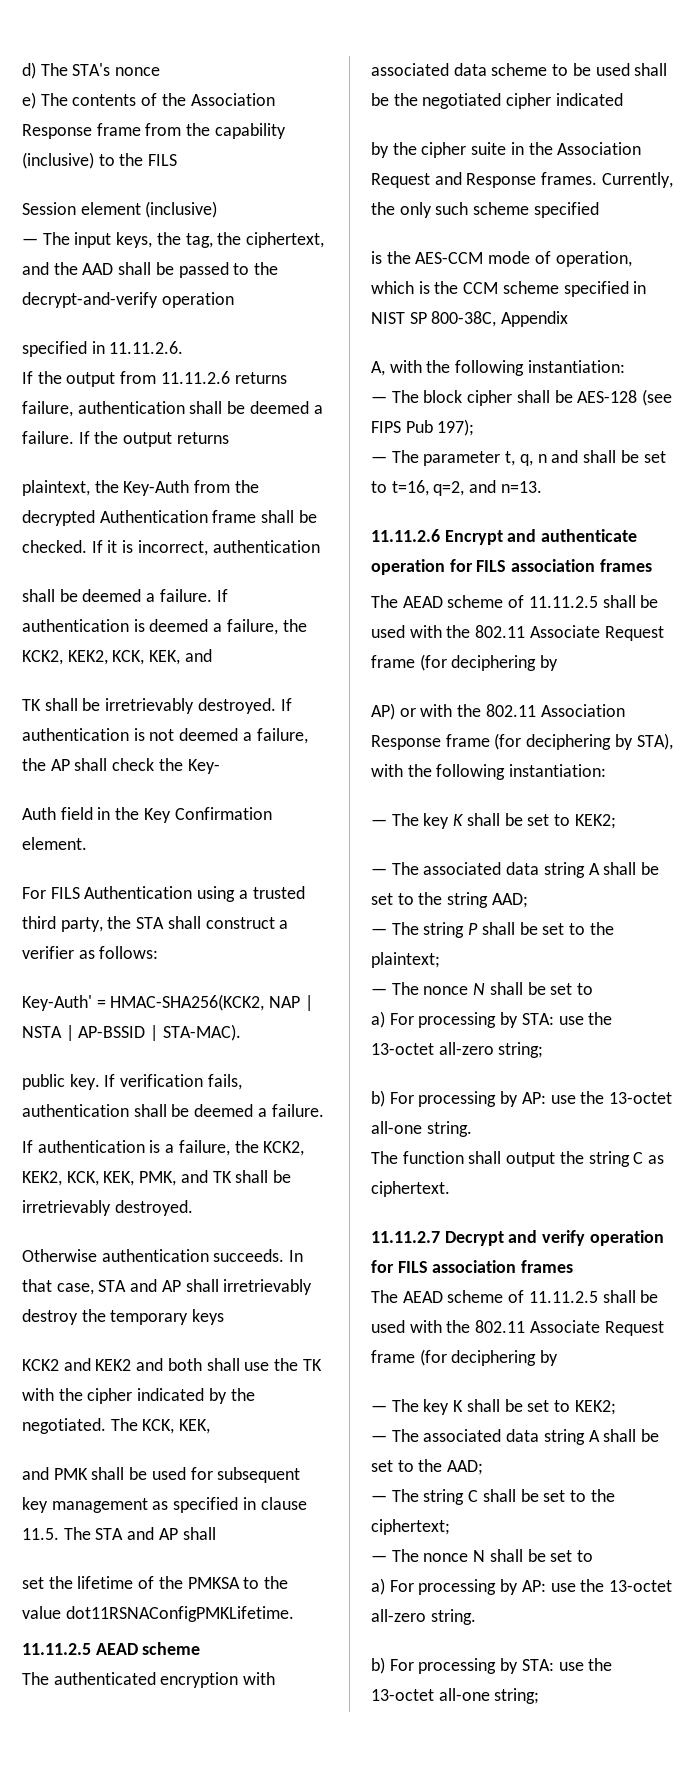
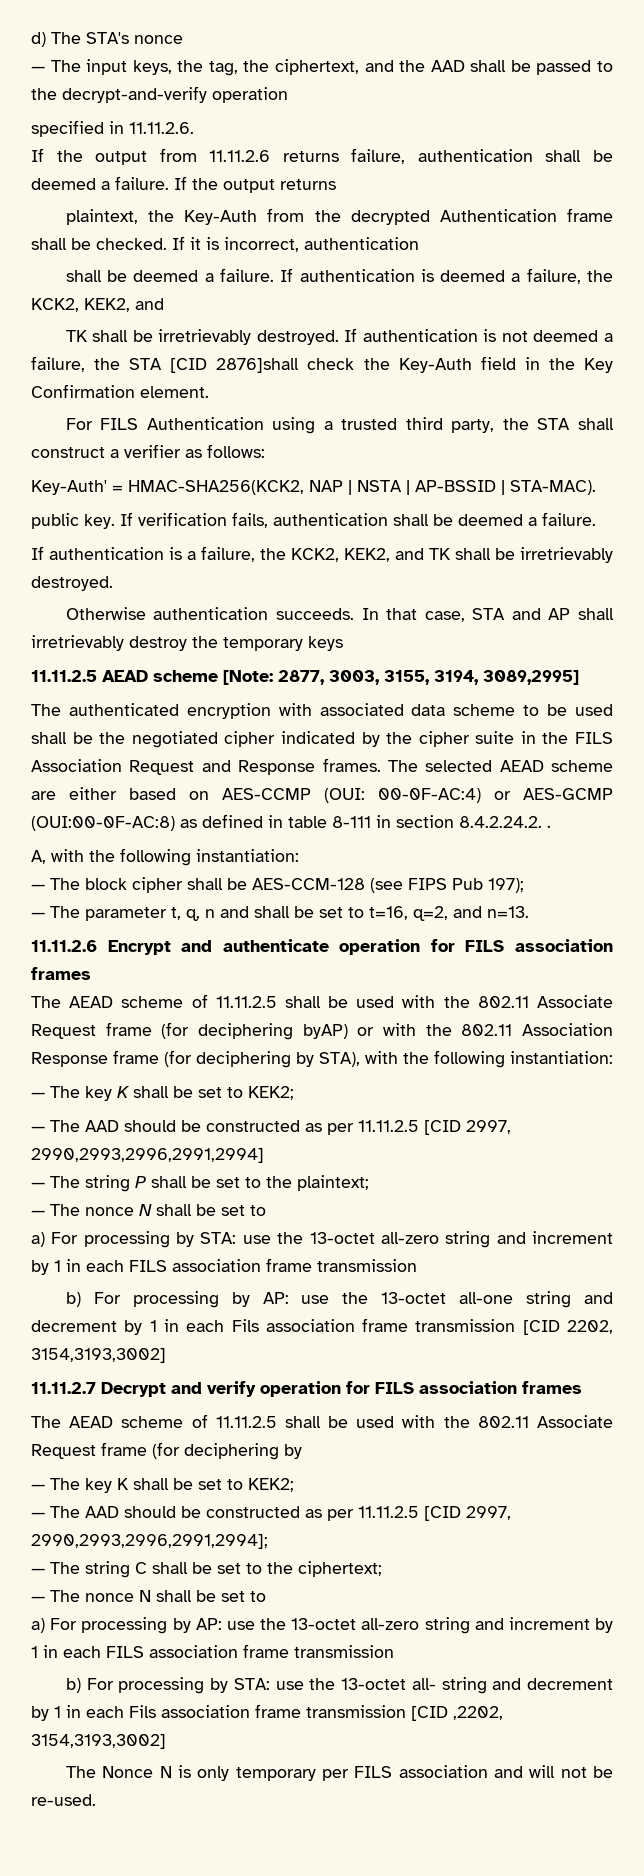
- e) The contents of the Association Response frame from the capability (inclusive) to the FILS
- Session element (inclusive)
- If authentication is deemed a failure, the KCK2, KEK2, KCK, KEK, and
+ If authentication is deemed a failure, the KCK2, KEK2, and
- If authentication is not deemed a failure, the AP shall check the Key-
- Auth field in the Key Confirmation element.
+ If authentication is not deemed a failure, the STA [CID 2876]shall check the Key-Auth field in the Key Confirmation element.
- If authentication is a failure, the KCK2, KEK2, KCK, KEK, PMK, and TK shall be irretrievably destroyed.
+ If authentication is a failure, the KCK2, KEK2, and TK shall be irretrievably destroyed.
- KCK2 and KEK2 and both shall use the TK with the cipher indicated by the negotiated. The KCK, KEK,
- and PMK shall be used for subsequent key management as specified in clause 11.5. The STA and AP shall
- set the lifetime of the PMKSA to the value dot11RSNAConfigPMKLifetime.
- 11.11.2.5 AEAD scheme
+ 11.11.2.5 AEAD scheme [Note: 2877, 3003, 3155, 3194, 3089,2995]
- The authenticated encryption with associated data scheme to be used shall be the negotiated cipher indicated
- by the cipher suite in the Association Request and Response frames.
+ The authenticated encryption with associated data scheme to be used shall be the negotiated cipher indicated by the cipher suite in the FILS Association Request and Response frames.
- Currently, the only such scheme specified
- is the AES-CCM mode of operation, which is the CCM scheme specified in NIST SP 800-38C, Appendix
+ The selected AEAD scheme are either based on AES-CCMP (OUI: 00-0F-AC:4) or AES-GCMP (OUI:00-0F-AC:8) as defined in table 8-111 in section 8.4.2.24.2. .
- — The block cipher shall be AES-128 (see FIPS Pub 197);
+ — The block cipher shall be AES-CCM-128 (see FIPS Pub 197);
  11.11.2.6 Encrypt and authenticate operation for FILS association frames
- The AEAD scheme of 11.11.2.5 shall be used with the 802.11 Associate Request frame (for deciphering by
- AP) or with the 802.11 Association Response frame (for deciphering by STA), with the following instantiation:
+ The AEAD scheme of 11.11.2.5 shall be used with the 802.11 Associate Request frame (for deciphering byAP) or with the 802.11 Association Response frame (for deciphering by STA), with the following instantiation:
- — The associated data string A shall be set to the string AAD;
+ — The AAD should be constructed as per 11.11.2.5 [CID 2997, 2990,2993,2996,2991,2994]
- a) For processing by STA: use the 13-octet all-zero string;
+ a) For processing by STA: use the 13-octet all-zero string and increment by 1 in each FILS association frame transmission
- b) For processing by AP: use the 13-octet all-one string.
- The function shall output the string C as ciphertext.
+ b) For processing by AP: use the 13-octet all-one string and decrement by 1 in each Fils association frame transmission [CID 2202, 3154,3193,3002]
- — The associated data string A shall be set to the AAD;
+ — The AAD should be constructed as per 11.11.2.5 [CID 2997, 2990,2993,2996,2991,2994];
- a) For processing by AP: use the 13-octet all-zero string.
+ a) For processing by AP: use the 13-octet all-zero string and increment by 1 in each FILS association frame transmission
- b) For processing by STA: use the 13-octet all-one string;
+ b) For processing by STA: use the 13-octet all- string and decrement by 1 in each Fils association frame transmission [CID ,2202, 3154,3193,3002]
+ The Nonce N is only temporary per FILS association and will not be re-used.

